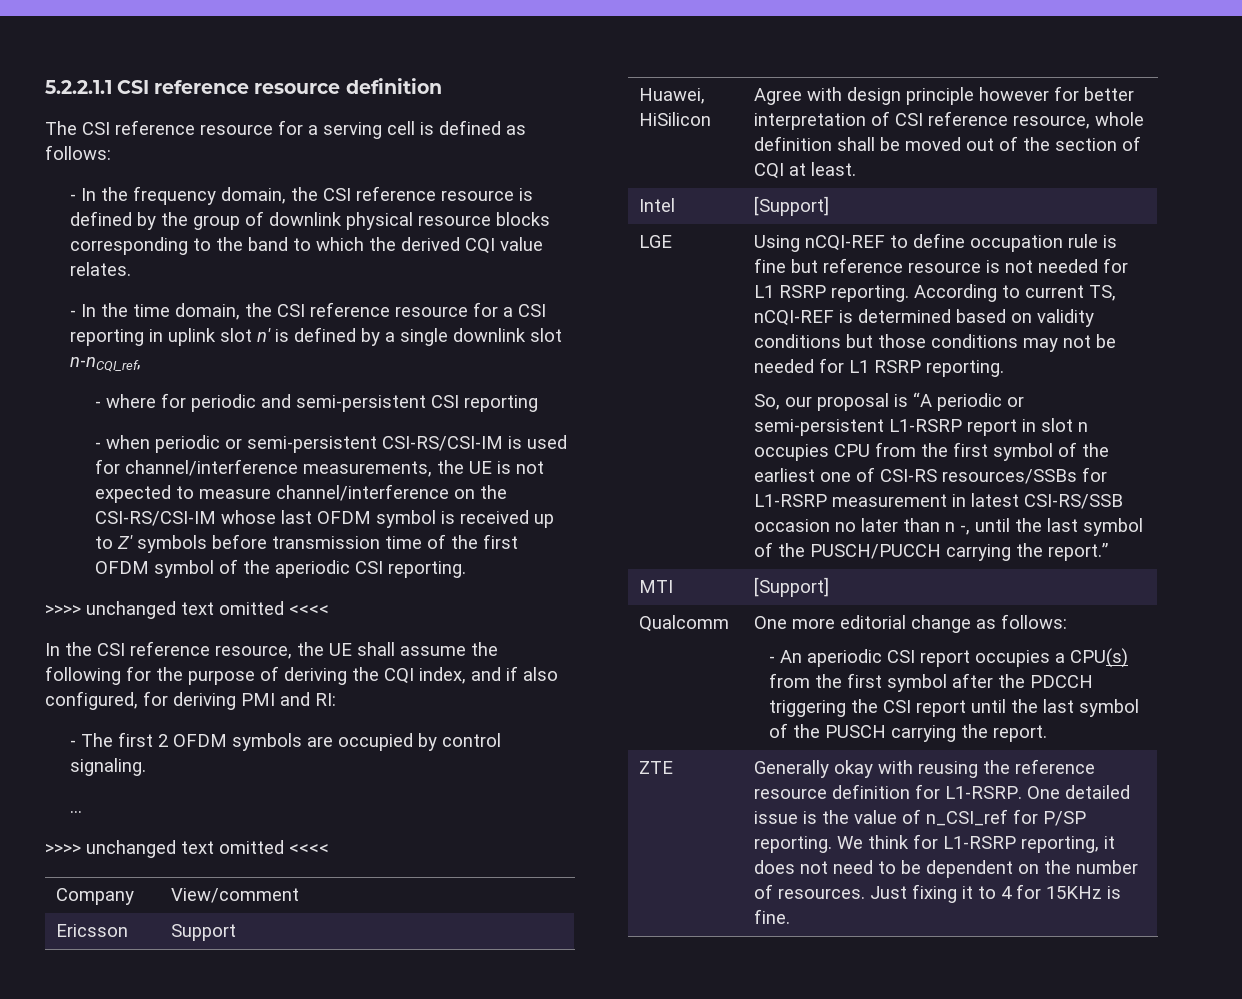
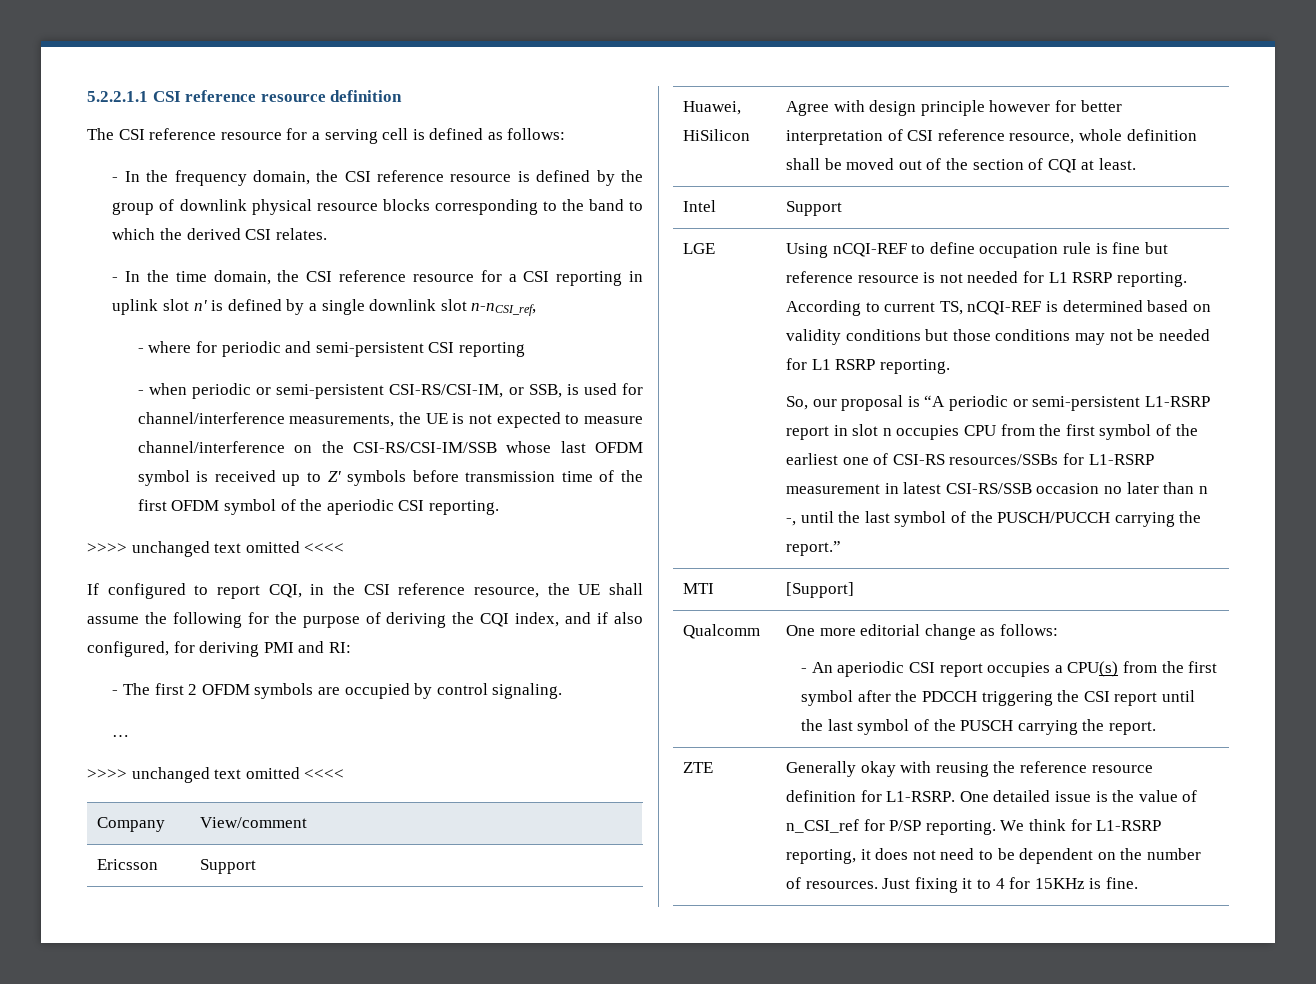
- - In the frequency domain, the CSI reference resource is defined by the group of downlink physical resource blocks corresponding to the band to which the derived CQI value relates.
+ - In the frequency domain, the CSI reference resource is defined by the group of downlink physical resource blocks corresponding to the band to which the derived CSI relates.
- - In the time domain, the CSI reference resource for a CSI reporting in uplink slot n' is defined by a single downlink slot n-nCQI_ref,
+ - In the time domain, the CSI reference resource for a CSI reporting in uplink slot n' is defined by a single downlink slot n-nCSI_ref,
- - when periodic or semi-persistent CSI-RS/CSI-IM is used for channel/interference measurements, the UE is not expected to measure channel/interference on the CSI-RS/CSI-IM whose last OFDM symbol is received up to Z' symbols before transmission time of the first OFDM symbol of the aperiodic CSI reporting.
+ - when periodic or semi-persistent CSI-RS/CSI-IM, or SSB, is used for channel/interference measurements, the UE is not expected to measure channel/interference on the CSI-RS/CSI-IM/SSB whose last OFDM symbol is received up to Z' symbols before transmission time of the first OFDM symbol of the aperiodic CSI reporting.
- In the CSI reference resource, the UE shall assume the following for the purpose of deriving the CQI index, and if also configured, for deriving PMI and RI:
+ If configured to report CQI, in the CSI reference resource, the UE shall assume the following for the purpose of deriving the CQI index, and if also configured, for deriving PMI and RI:
- Intel | [Support]
+ Intel | Support

